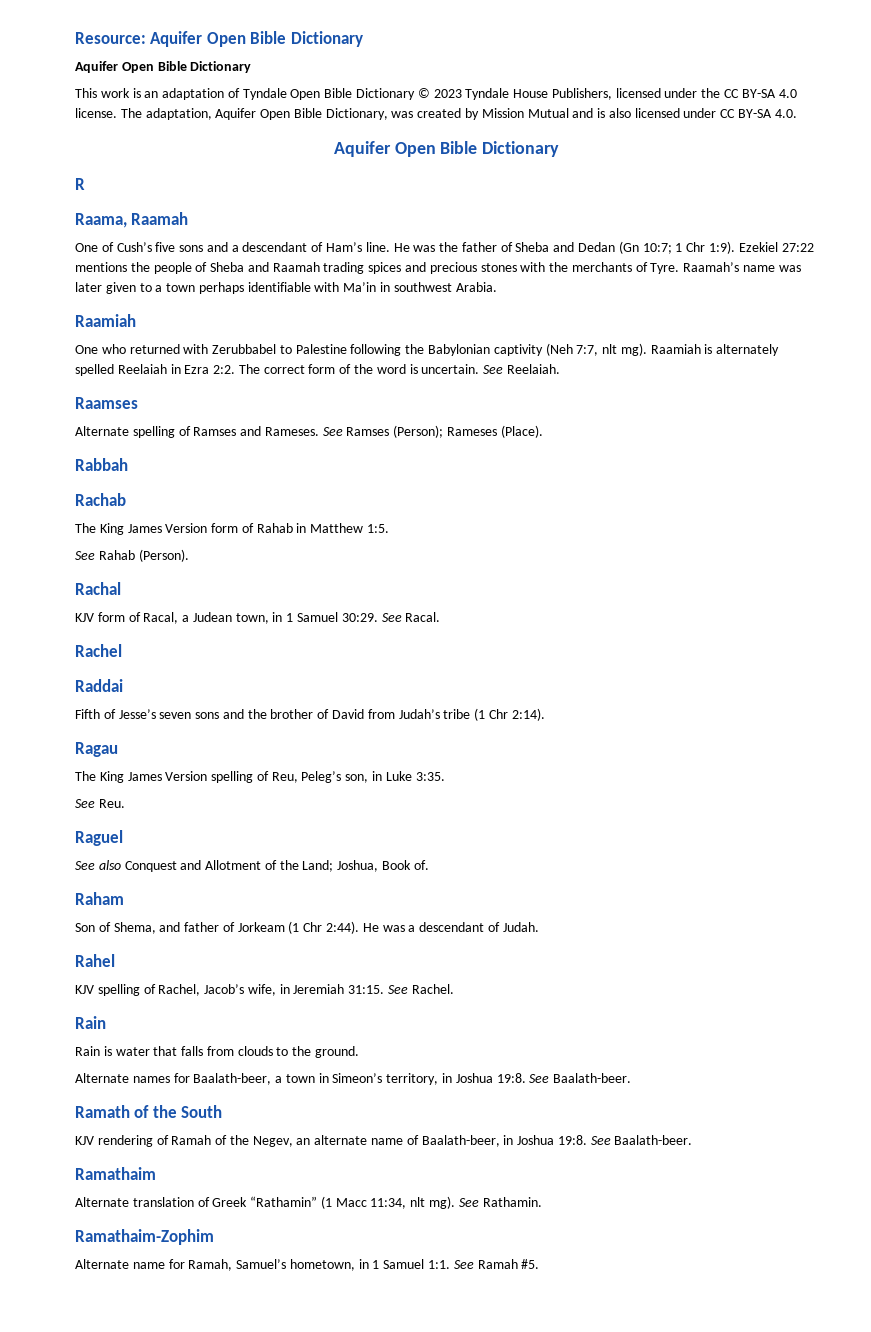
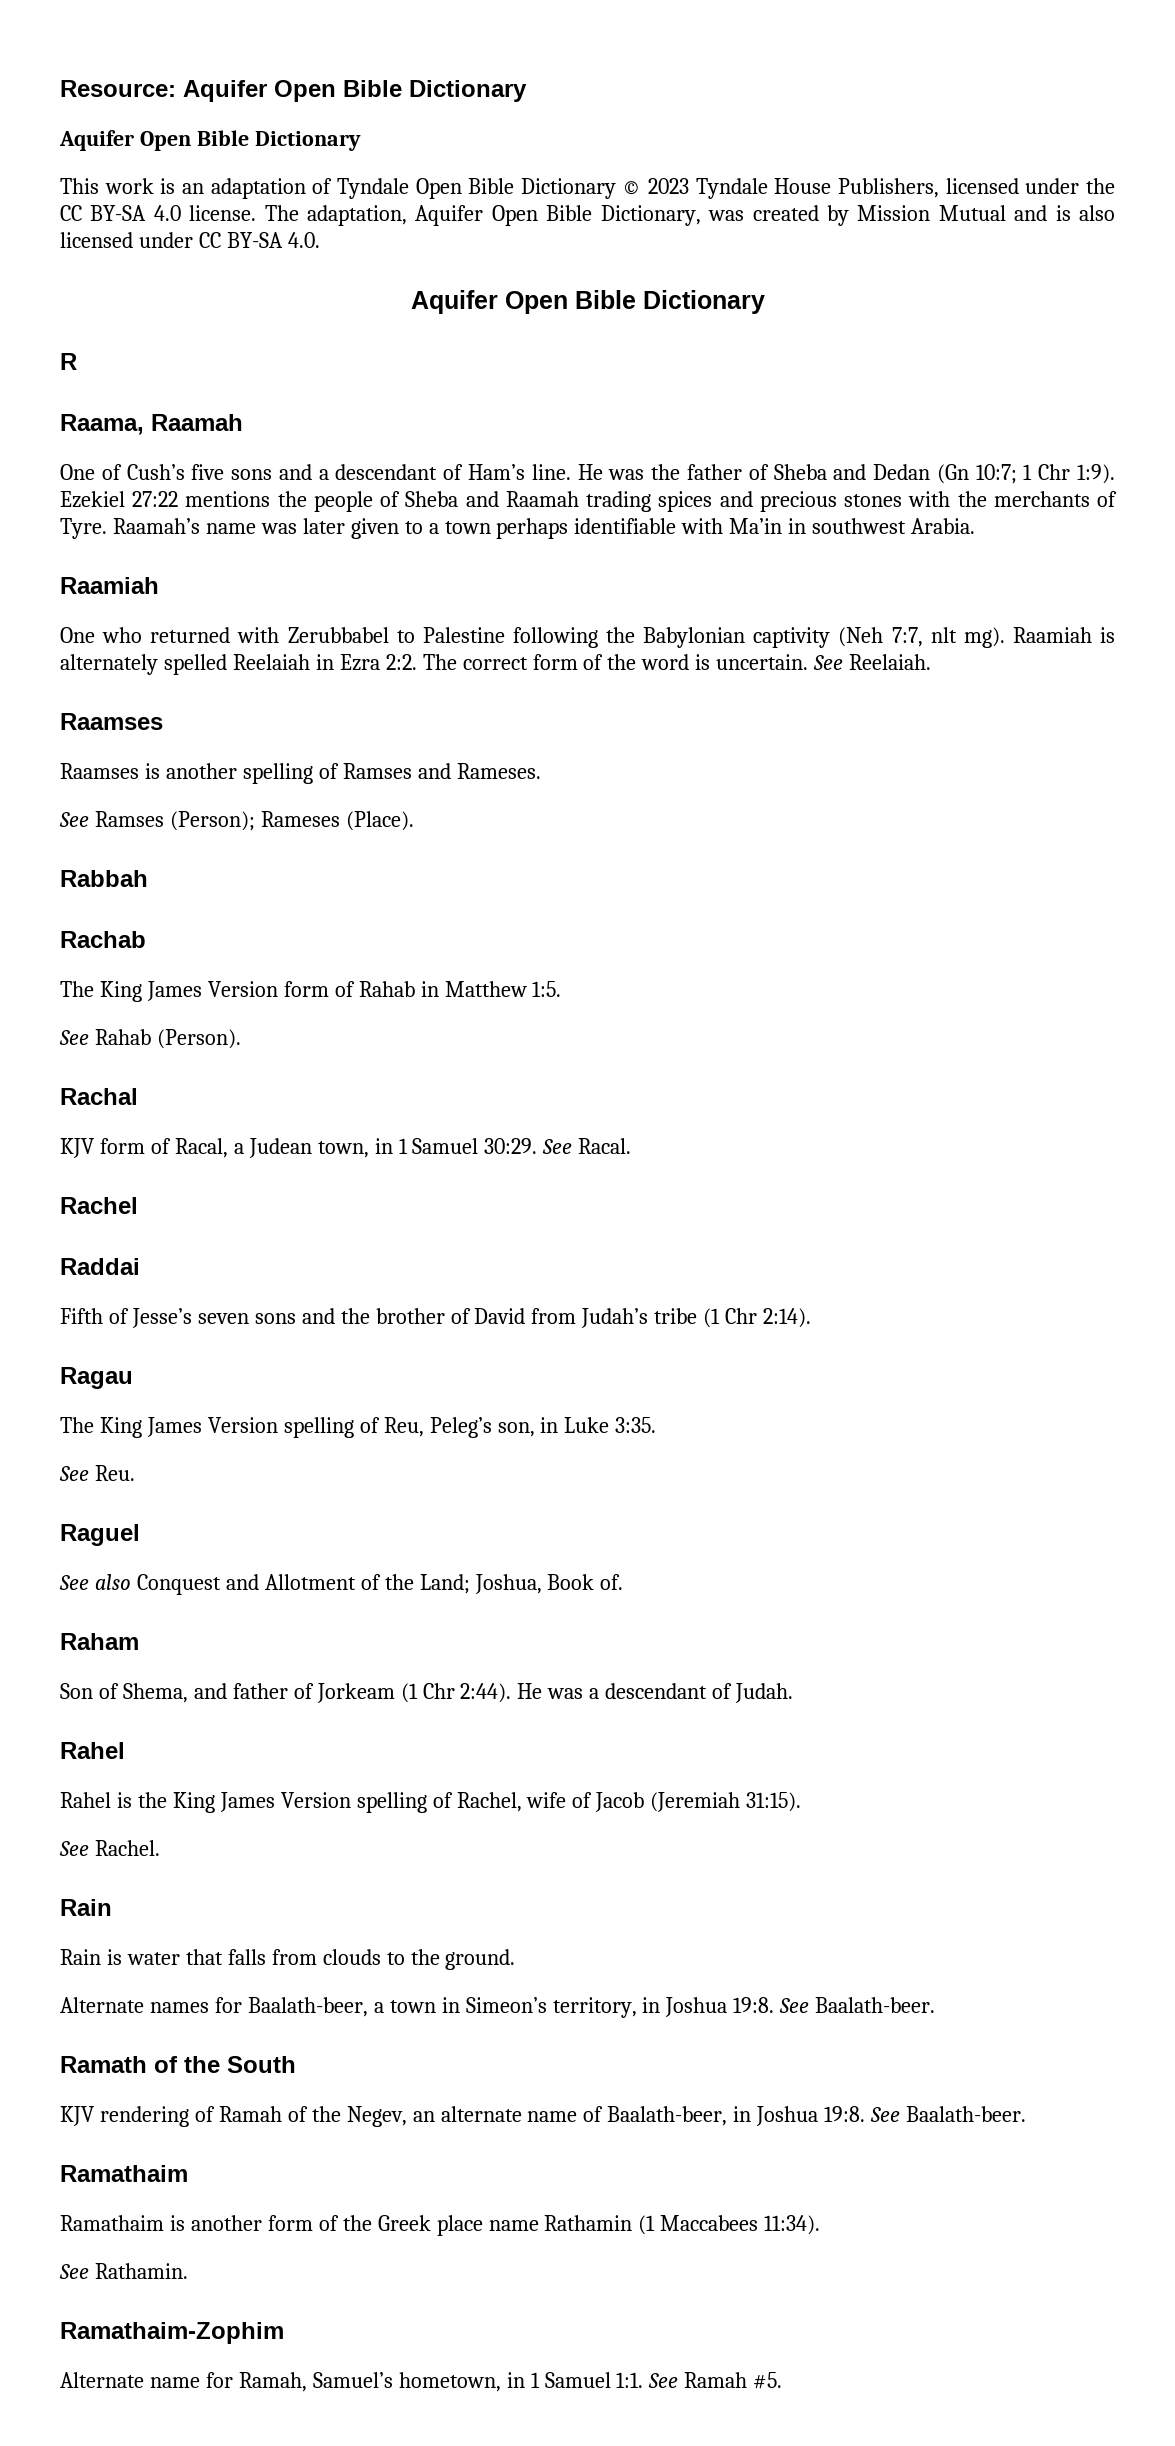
- Alternate spelling of Ramses and Rameses. See Ramses (Person); Rameses (Place).
+ Raamses is another spelling of Ramses and Rameses.
+ See Ramses (Person); Rameses (Place).
- KJV spelling of Rachel, Jacob’s wife, in Jeremiah 31:15. See Rachel.
+ Rahel is the King James Version spelling of Rachel, wife of Jacob (Jeremiah 31:15).
+ See Rachel.
- Alternate translation of Greek “Rathamin” (1 Macc 11:34, nlt mg). See Rathamin.
+ Ramathaim is another form of the Greek place name Rathamin (1 Maccabees 11:34).
+ See Rathamin.

